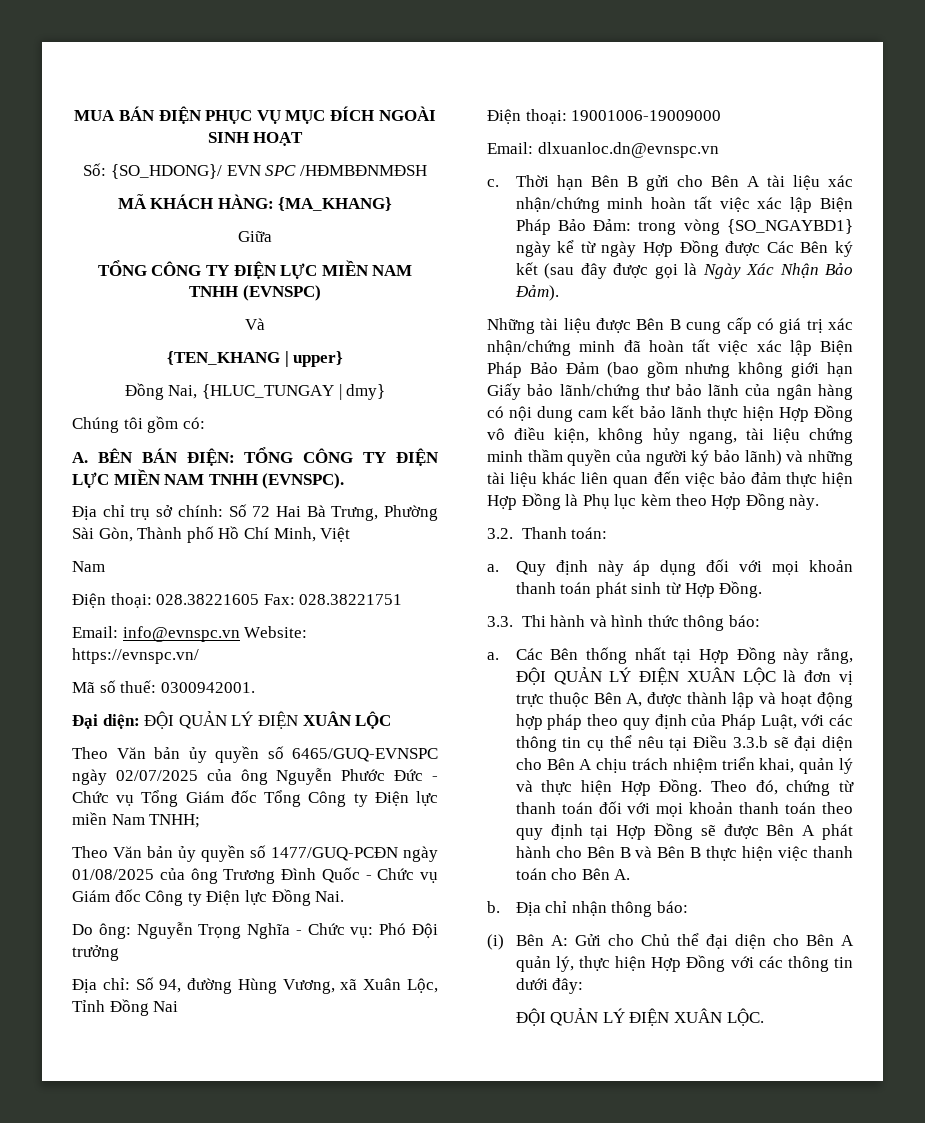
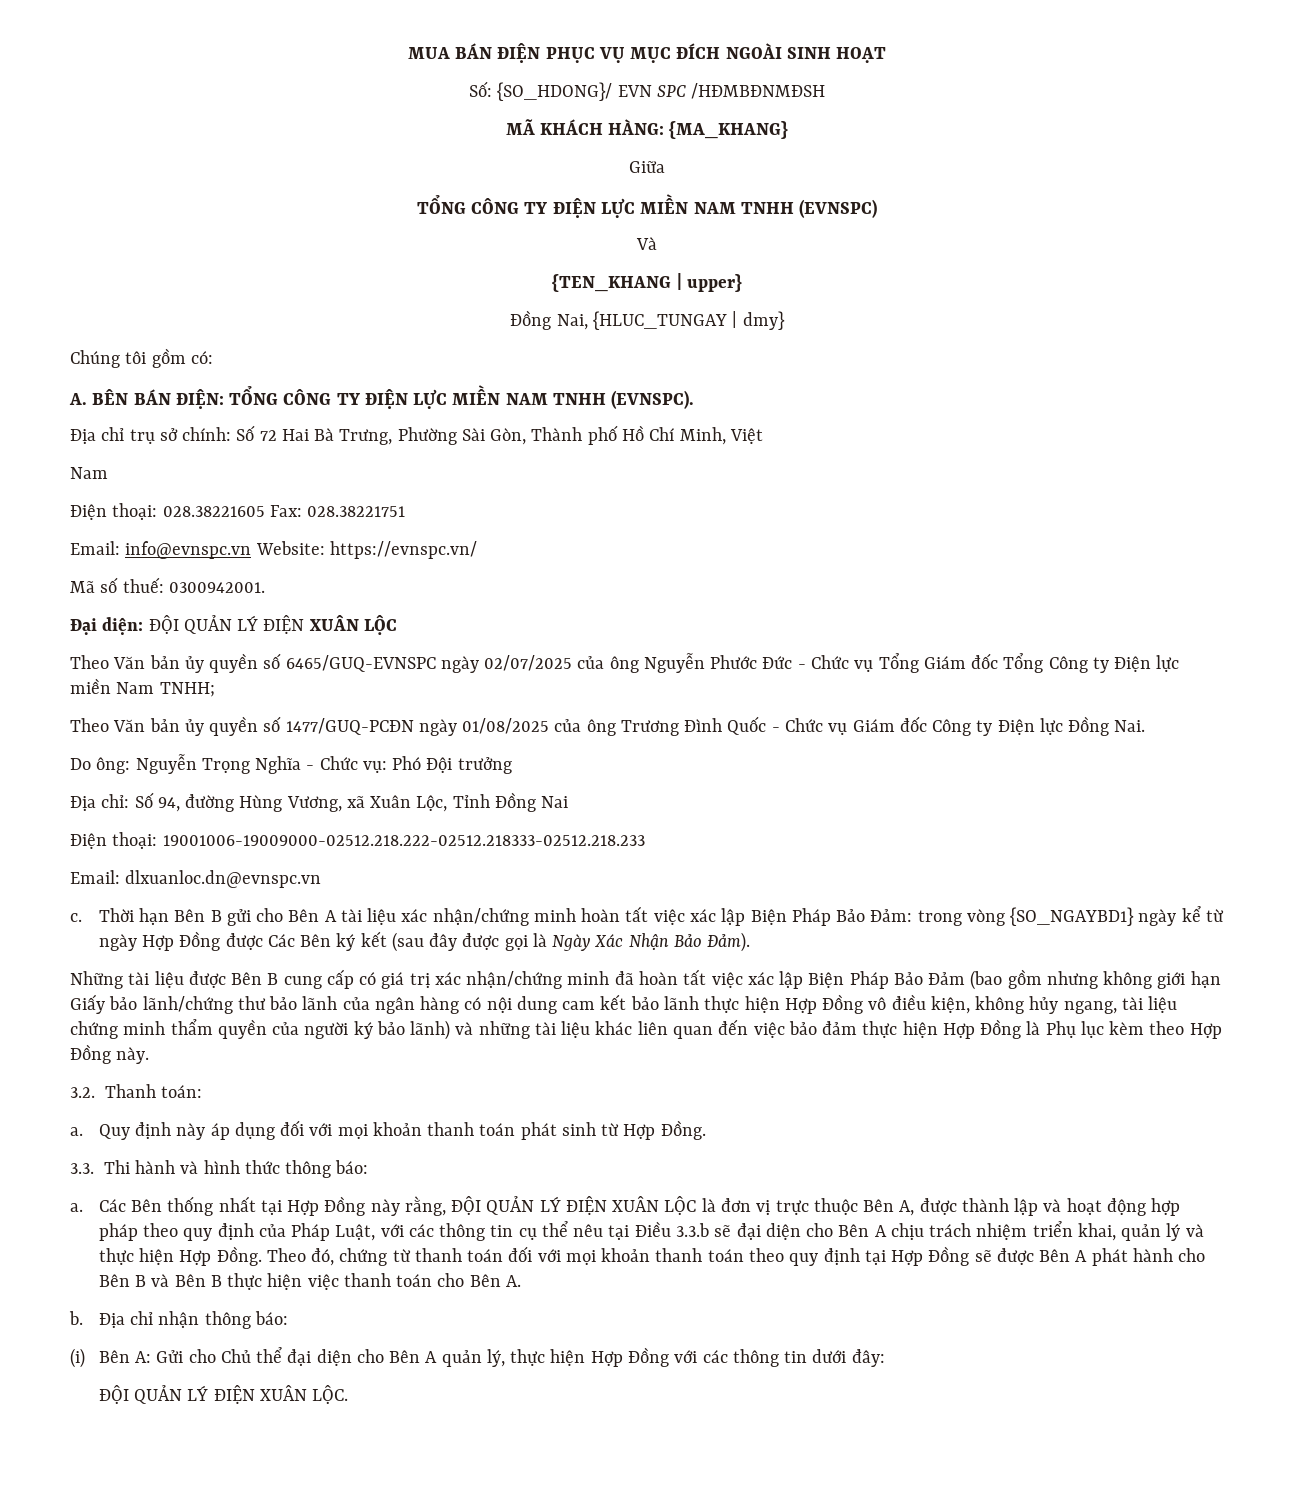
- Điện thoại: 19001006-19009000
+ Điện thoại: 19001006-19009000-02512.218.222-02512.218333-02512.218.233
- Những tài liệu được Bên B cung cấp có giá trị xác nhận/chứng minh đã hoàn tất việc xác lập Biện Pháp Bảo Đảm (bao gồm nhưng không giới hạn Giấy bảo lãnh/chứng thư bảo lãnh của ngân hàng có nội dung cam kết bảo lãnh thực hiện Hợp Đồng vô điều kiện, không hủy ngang, tài liệu chứng minh thầm quyền của người ký bảo lãnh) và những tài liệu khác liên quan đến việc bảo đảm thực hiện Hợp Đồng là Phụ lục kèm theo Hợp Đồng này.
+ Những tài liệu được Bên B cung cấp có giá trị xác nhận/chứng minh đã hoàn tất việc xác lập Biện Pháp Bảo Đảm (bao gồm nhưng không giới hạn Giấy bảo lãnh/chứng thư bảo lãnh của ngân hàng có nội dung cam kết bảo lãnh thực hiện Hợp Đồng vô điều kiện, không hủy ngang, tài liệu chứng minh thẩm quyền của người ký bảo lãnh) và những tài liệu khác liên quan đến việc bảo đảm thực hiện Hợp Đồng là Phụ lục kèm theo Hợp Đồng này.

